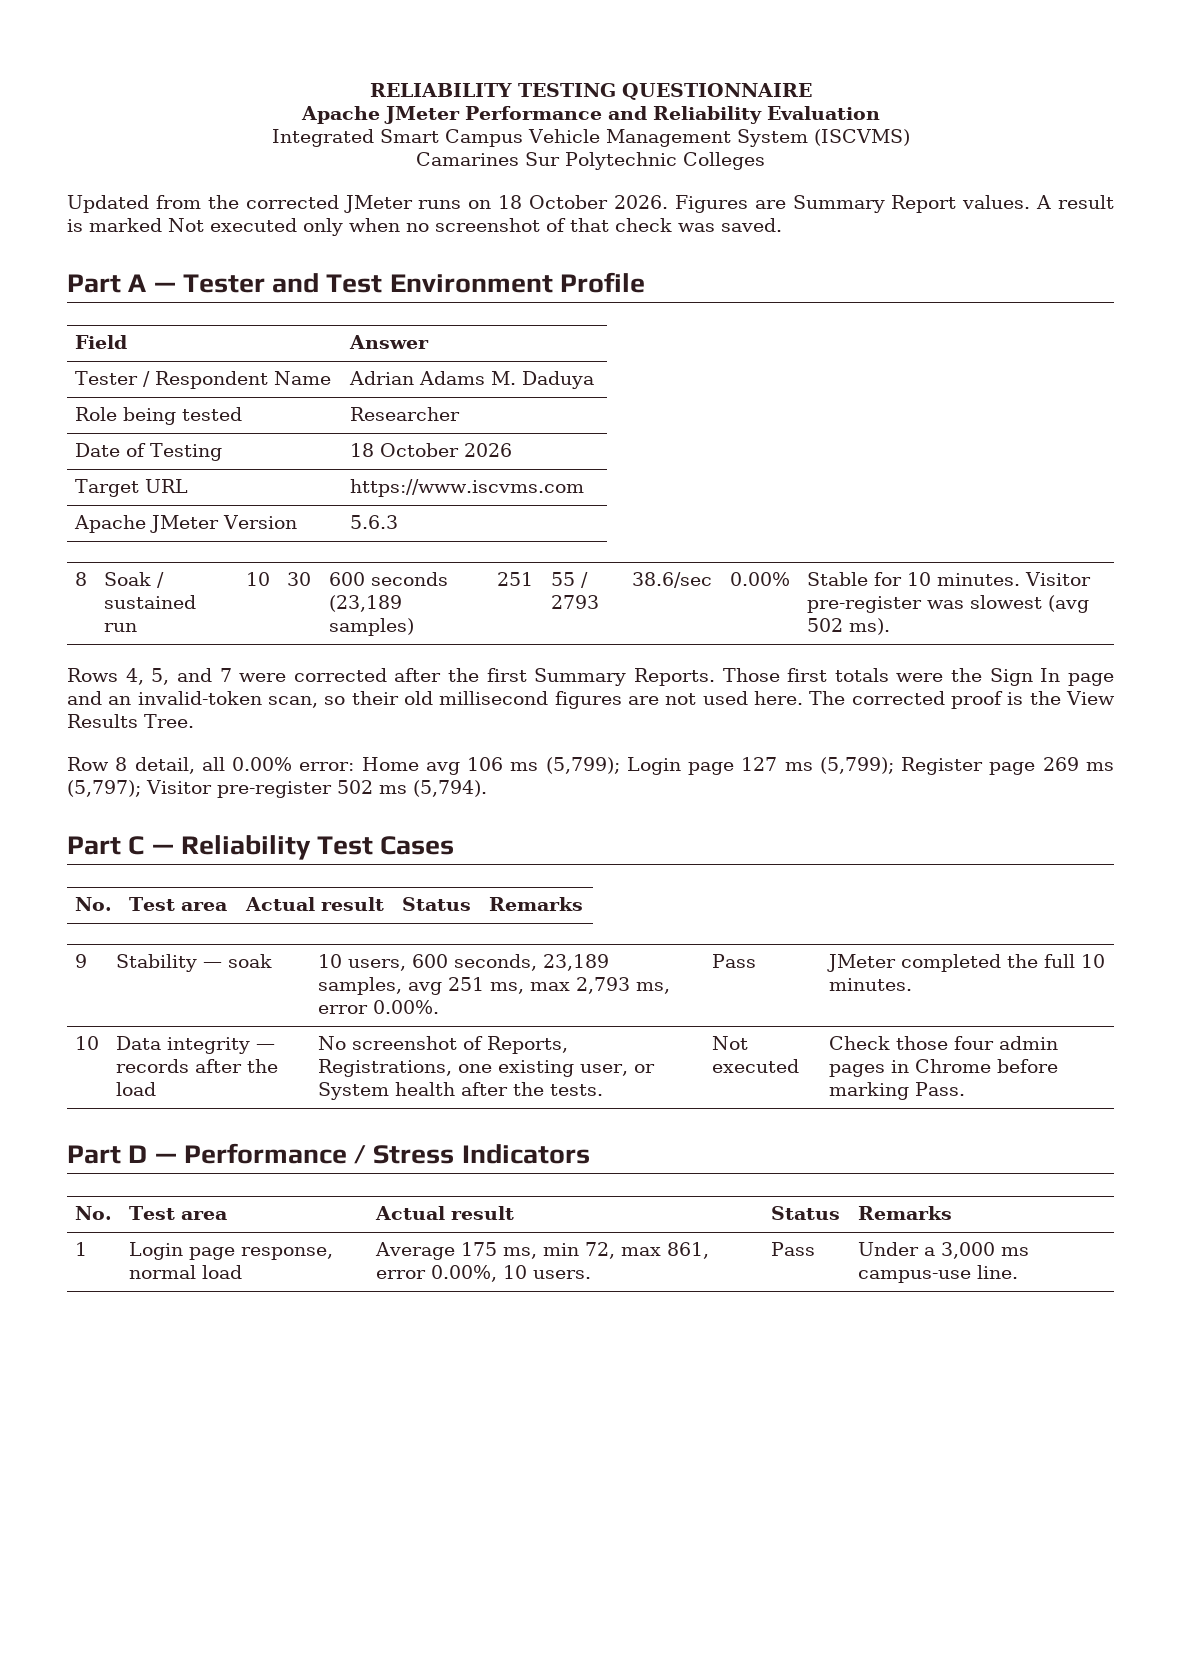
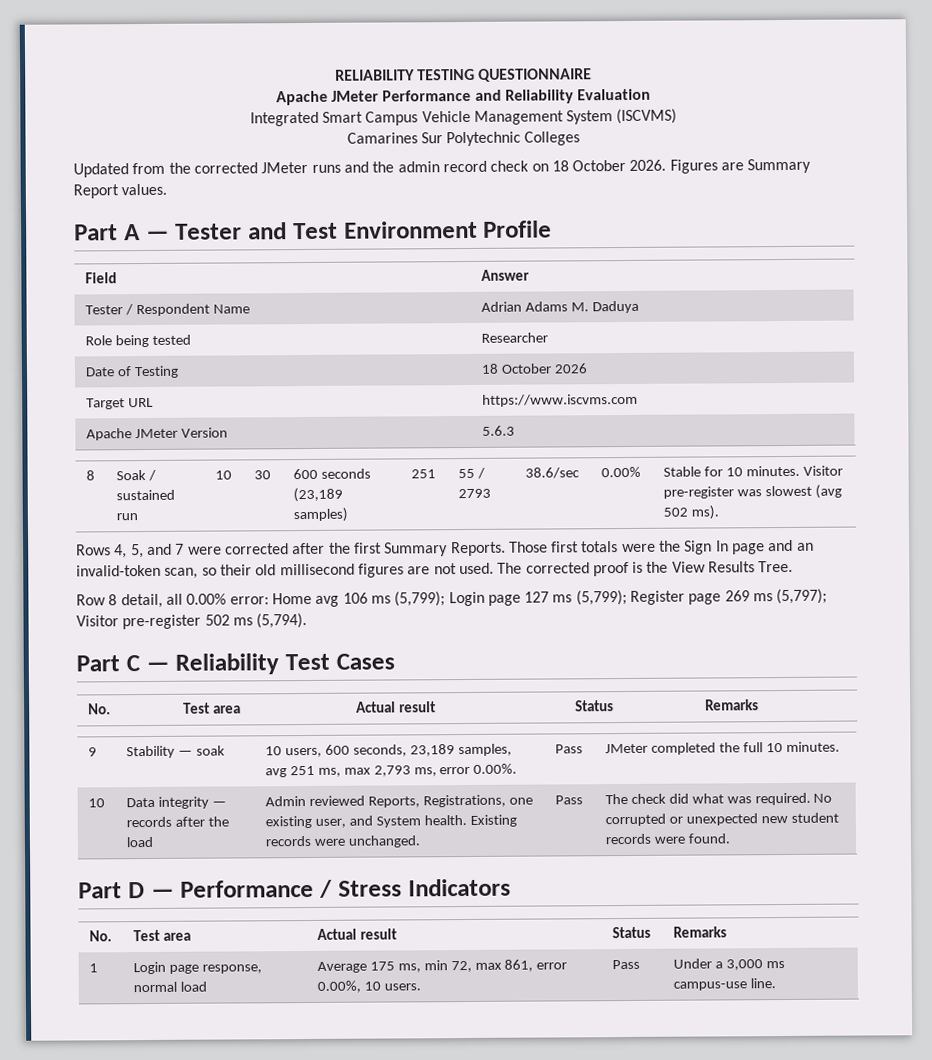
- Updated from the corrected JMeter runs on 18 October 2026.
+ Updated from the corrected JMeter runs and the admin record check on 18 October 2026.
- A result is marked Not executed only when no screenshot of that check was saved.
- Those first totals were the Sign In page and an invalid-token scan, so their old millisecond figures are not used here.
+ Those first totals were the Sign In page and an invalid-token scan, so their old millisecond figures are not used.
- 10 | Data integrity — records after the load | No screenshot of Reports, Registrations, one existing user, or System health after the tests. | Not executed | Check those four admin pages in Chrome before marking Pass.
+ 10 | Data integrity — records after the load | Admin reviewed Reports, Registrations, one existing user, and System health. Existing records were unchanged. | Pass | The check did what was required. No corrupted or unexpected new student records were found.

